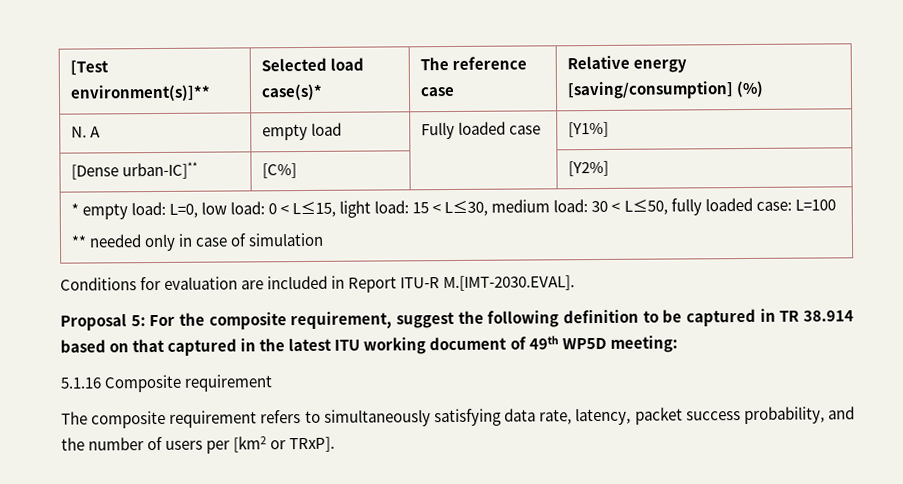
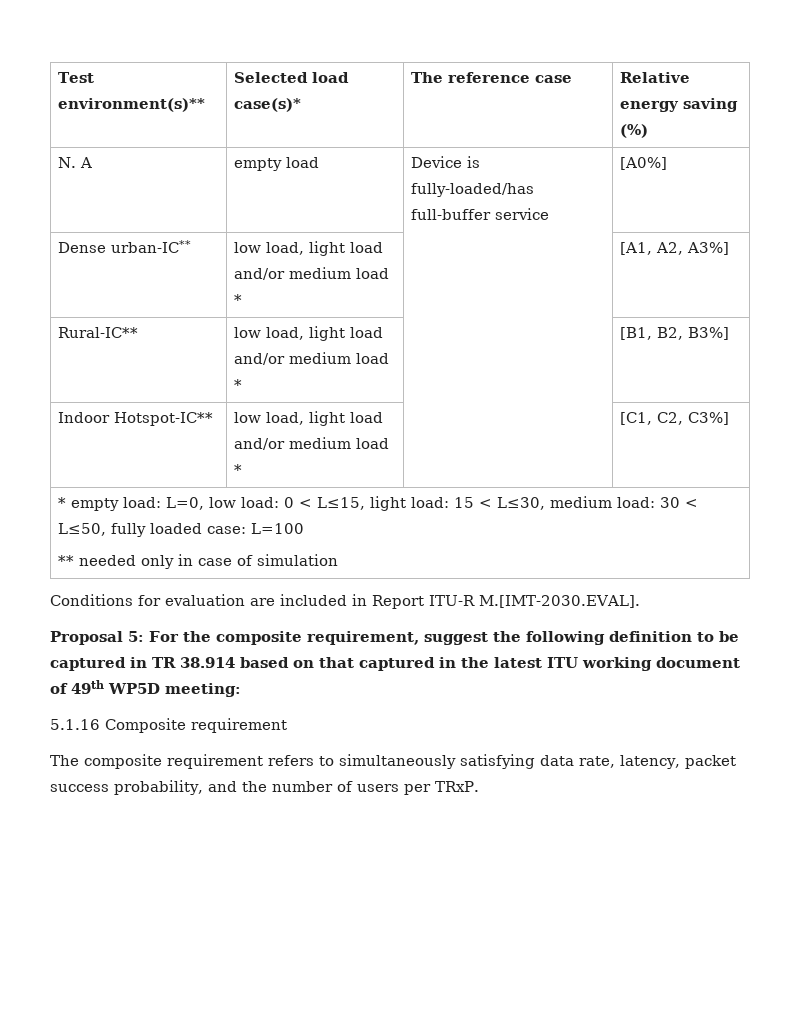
- [Test environment(s)]** | Selected load case(s)* | The reference case | Relative energy [saving/consumption] (%)
+ Test environment(s)** | Selected load case(s)* | The reference case | Relative energy saving (%)
- N. A | empty load | Fully loaded case | [Y1%]
- [Dense urban-IC]** | [C%] | | [Y2%]
+ N. A | empty load | Device is fully-loaded/has full-buffer service | [A0%]
+ Dense urban-IC** | low load, light load and/or medium load * | | [A1, A2, A3%]
+ Rural-IC** | low load, light load and/or medium load * | | [B1, B2, B3%]
+ Indoor Hotspot-IC** | low load, light load and/or medium load * | | [C1, C2, C3%]
- The composite requirement refers to simultaneously satisfying data rate, latency, packet success probability, and the number of users per [km2 or TRxP].
+ The composite requirement refers to simultaneously satisfying data rate, latency, packet success probability, and the number of users per TRxP.

